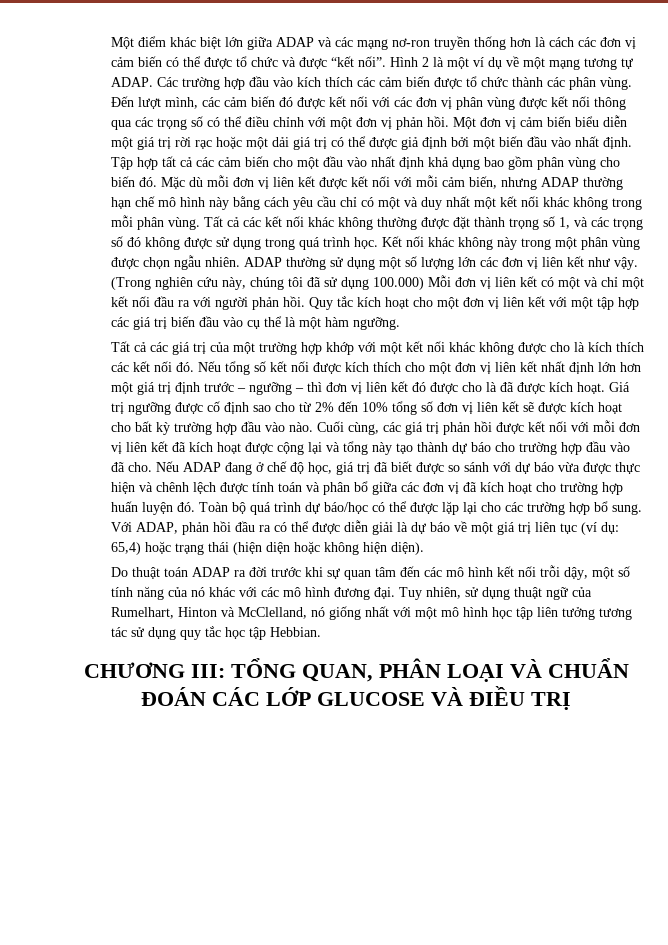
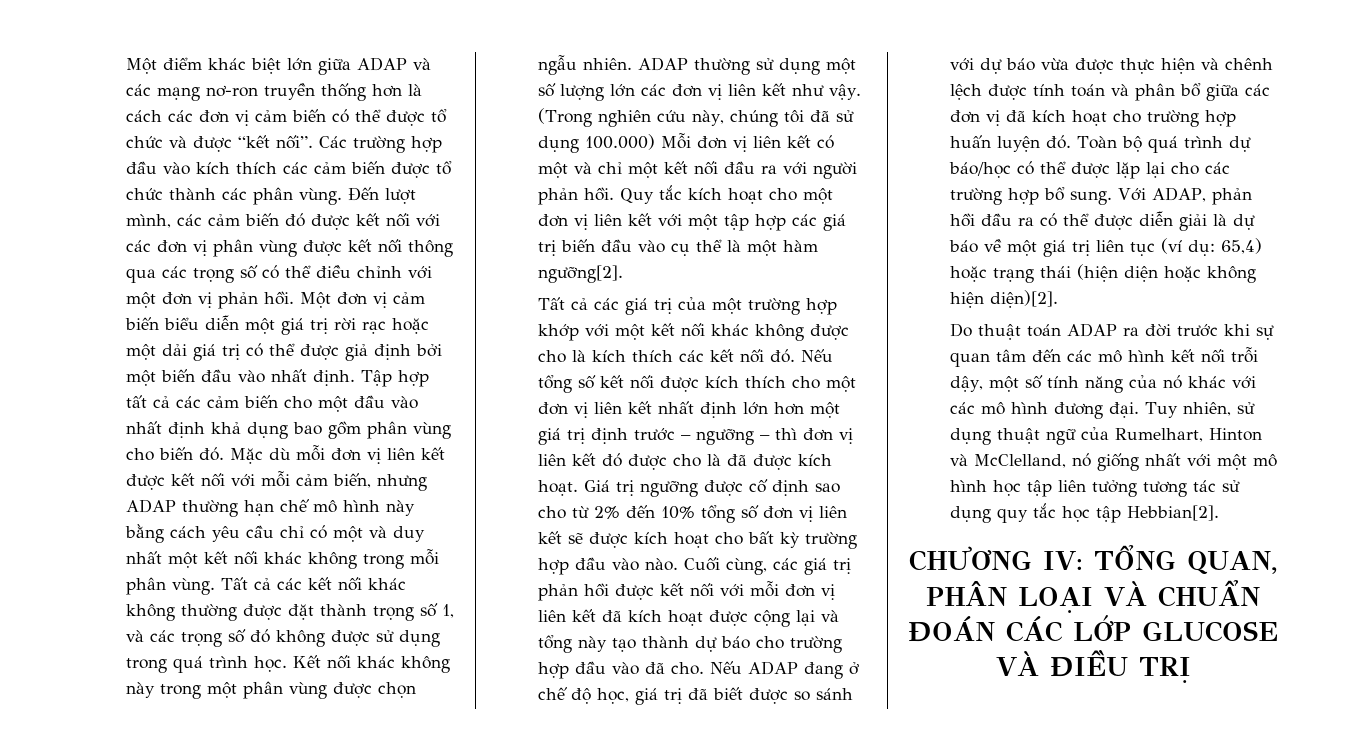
- Hình 2 là một ví dụ về một mạng tương tự ADAP.
- Quy tắc kích hoạt cho một đơn vị liên kết với một tập hợp các giá trị biến đầu vào cụ thể là một hàm ngưỡng.
+ Quy tắc kích hoạt cho một đơn vị liên kết với một tập hợp các giá trị biến đầu vào cụ thể là một hàm ngưỡng[2].
- Với ADAP, phản hồi đầu ra có thể được diễn giải là dự báo về một giá trị liên tục (ví dụ: 65,4) hoặc trạng thái (hiện diện hoặc không hiện diện).
+ Với ADAP, phản hồi đầu ra có thể được diễn giải là dự báo về một giá trị liên tục (ví dụ: 65,4) hoặc trạng thái (hiện diện hoặc không hiện diện)[2].
- Tuy nhiên, sử dụng thuật ngữ của Rumelhart, Hinton và McClelland, nó giống nhất với một mô hình học tập liên tưởng tương tác sử dụng quy tắc học tập Hebbian.
+ Tuy nhiên, sử dụng thuật ngữ của Rumelhart, Hinton và McClelland, nó giống nhất với một mô hình học tập liên tưởng tương tác sử dụng quy tắc học tập Hebbian[2].
- CHƯƠNG III: TỔNG QUAN, PHÂN LOẠI VÀ CHUẨN ĐOÁN CÁC LỚP GLUCOSE VÀ ĐIỀU TRỊ
+ CHƯƠNG IV: TỔNG QUAN, PHÂN LOẠI VÀ CHUẨN ĐOÁN CÁC LỚP GLUCOSE VÀ ĐIỀU TRỊ

